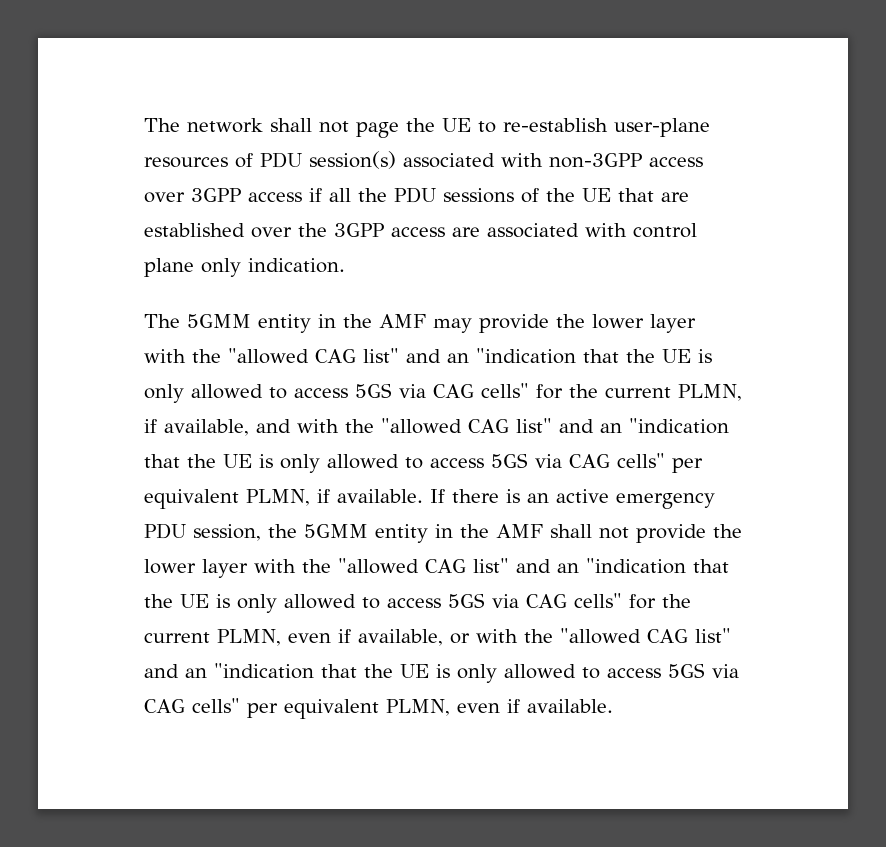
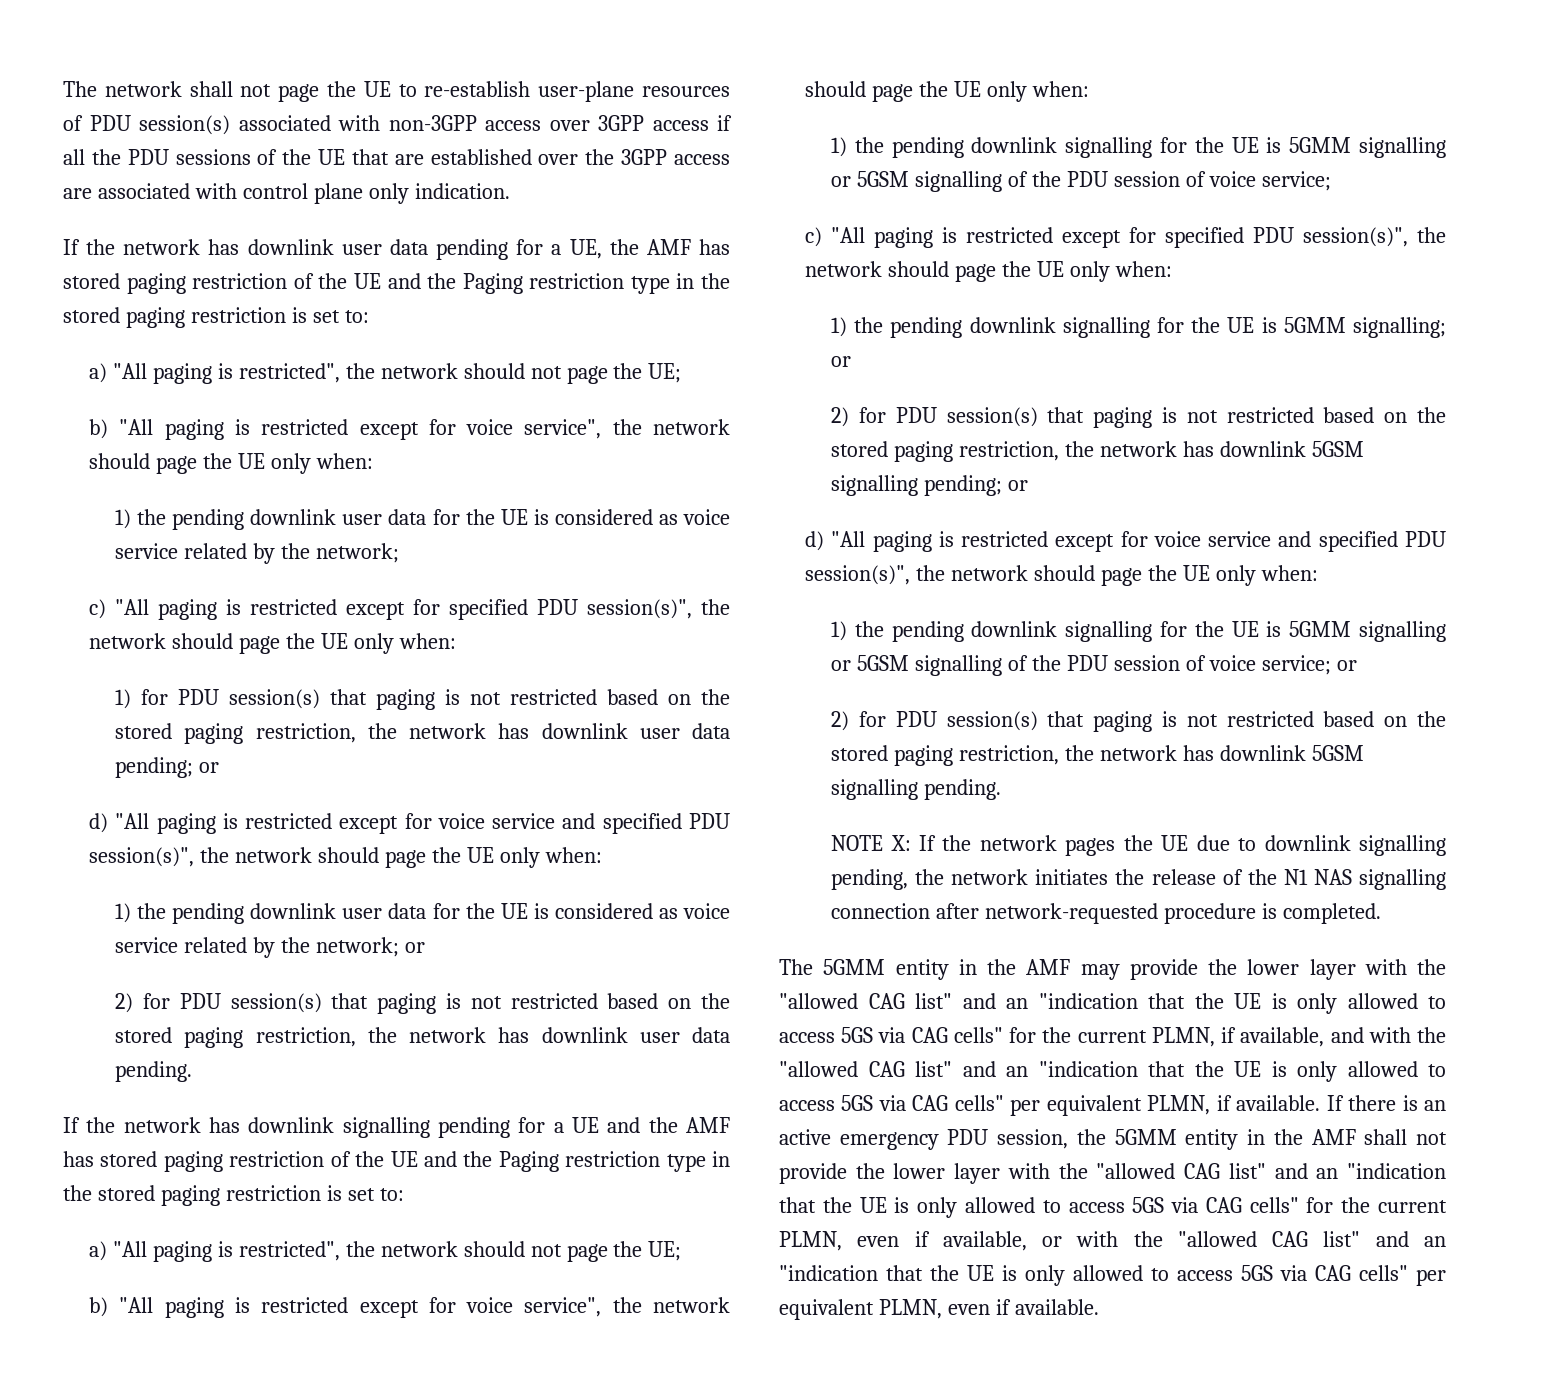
+ If the network has downlink user data pending for a UE, the AMF has stored paging restriction of the UE and the Paging restriction type in the stored paging restriction is set to:
+ a) "All paging is restricted", the network should not page the UE;
+ b) "All paging is restricted except for voice service", the network should page the UE only when:
+ 1) the pending downlink user data for the UE is considered as voice service related by the network;
+ c) "All paging is restricted except for specified PDU session(s)", the network should page the UE only when:
+ 1) for PDU session(s) that paging is not restricted based on the stored paging restriction, the network has downlink user data pending; or
+ d) "All paging is restricted except for voice service and specified PDU session(s)", the network should page the UE only when:
+ 1) the pending downlink user data for the UE is considered as voice service related by the network; or
+ 2) for PDU session(s) that paging is not restricted based on the stored paging restriction, the network has downlink user data pending.
+ If the network has downlink signalling pending for a UE and the AMF has stored paging restriction of the UE and the Paging restriction type in the stored paging restriction is set to:
+ a) "All paging is restricted", the network should not page the UE;
+ b) "All paging is restricted except for voice service", the network should page the UE only when:
+ 1) the pending downlink signalling for the UE is 5GMM signalling or 5GSM signalling of the PDU session of voice service;
+ c) "All paging is restricted except for specified PDU session(s)", the network should page the UE only when:
+ 1) the pending downlink signalling for the UE is 5GMM signalling; or
+ 2) for PDU session(s) that paging is not restricted based on the stored paging restriction, the network has downlink 5GSM signalling pending; or
+ d) "All paging is restricted except for voice service and specified PDU session(s)", the network should page the UE only when:
+ 1) the pending downlink signalling for the UE is 5GMM signalling or 5GSM signalling of the PDU session of voice service; or
+ 2) for PDU session(s) that paging is not restricted based on the stored paging restriction, the network has downlink 5GSM signalling pending.
+ NOTE X: If the network pages the UE due to downlink signalling pending, the network initiates the release of the N1 NAS signalling connection after network-requested procedure is completed.

